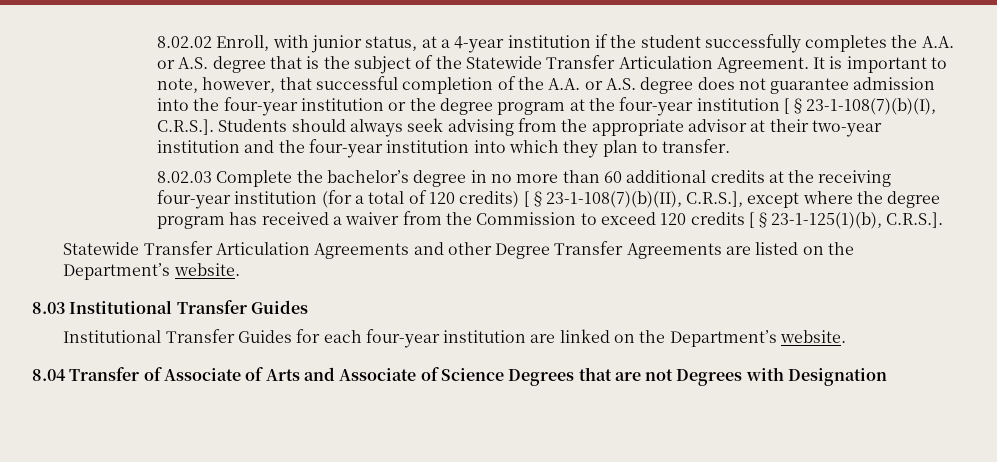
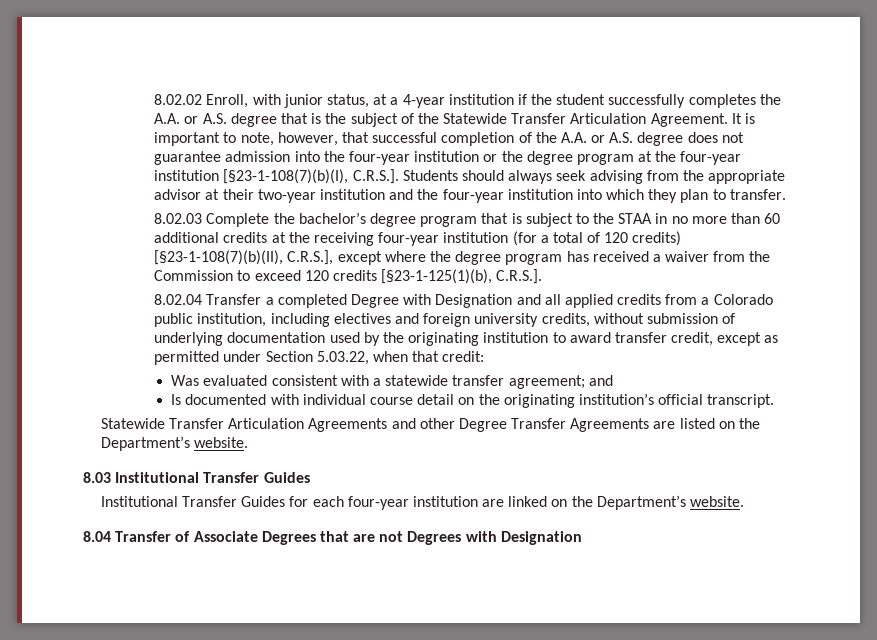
- 8.02.03 Complete the bachelor’s degree in no more than 60 additional credits at the receiving four-year institution (for a total of 120 credits) [§23-1-108(7)(b)(II), C.R.S.], except where the degree program has received a waiver from the Commission to exceed 120 credits [§23-1-125(1)(b), C.R.S.].
+ 8.02.03 Complete the bachelor’s degree program that is subject to the STAA in no more than 60 additional credits at the receiving four-year institution (for a total of 120 credits) [§23-1-108(7)(b)(II), C.R.S.], except where the degree program has received a waiver from the Commission to exceed 120 credits [§23-1-125(1)(b), C.R.S.].
+ 8.02.04 Transfer a completed Degree with Designation and all applied credits from a Colorado public institution, including electives and foreign university credits, without submission of underlying documentation used by the originating institution to award transfer credit, except as permitted under Section 5.03.22, when that credit:
+ Was evaluated consistent with a statewide transfer agreement; and
+ Is documented with individual course detail on the originating institution’s official transcript.
- 8.04 Transfer of Associate of Arts and Associate of Science Degrees that are not Degrees with Designation
+ 8.04 Transfer of Associate Degrees that are not Degrees with Designation

